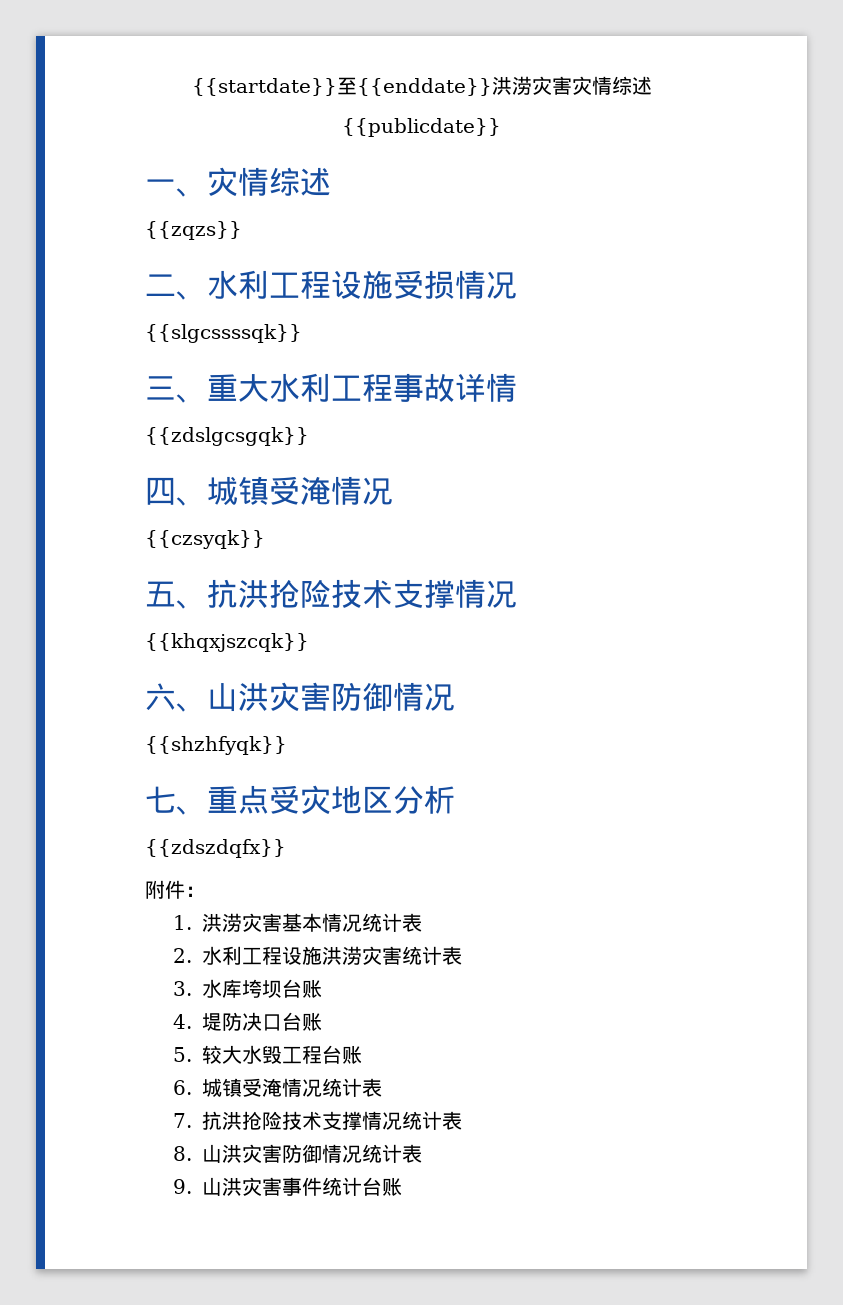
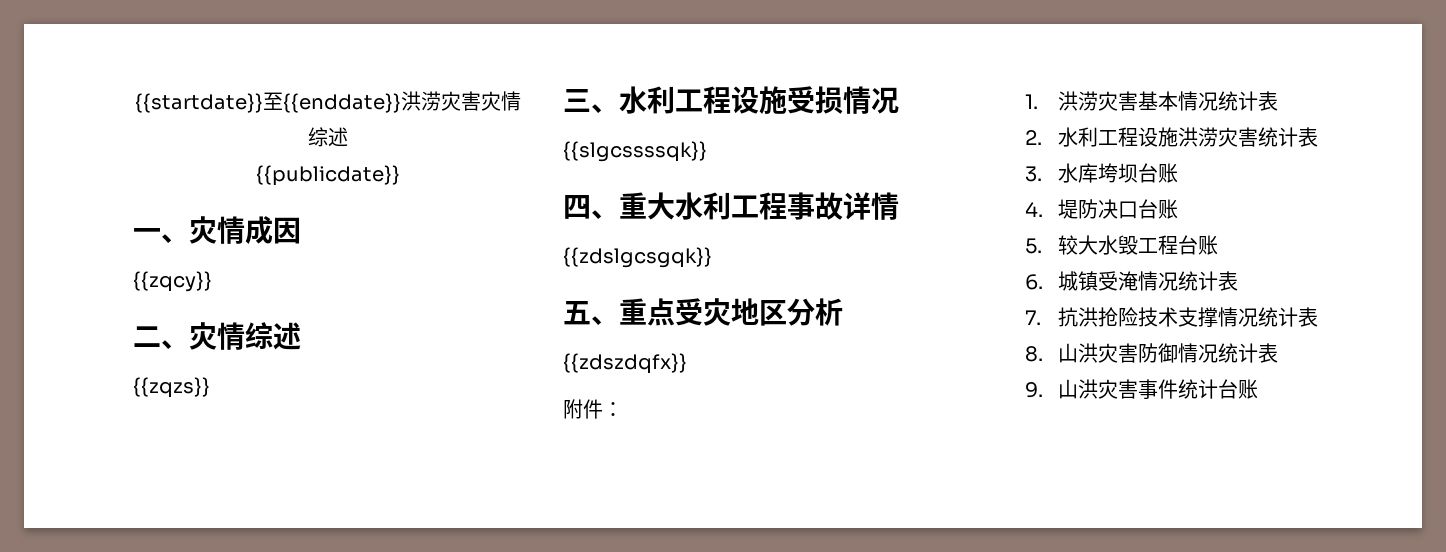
- 一、灾情综述
+ 一、灾情成因
+ {{zqcy}}
+ 二、灾情综述
- 二、水利工程设施受损情况
+ 三、水利工程设施受损情况
- 三、重大水利工程事故详情
+ 四、重大水利工程事故详情
- 四、城镇受淹情况
- {{czsyqk}}
- 五、抗洪抢险技术支撑情况
- {{khqxjszcqk}}
- 六、山洪灾害防御情况
- {{shzhfyqk}}
- 七、重点受灾地区分析
+ 五、重点受灾地区分析

